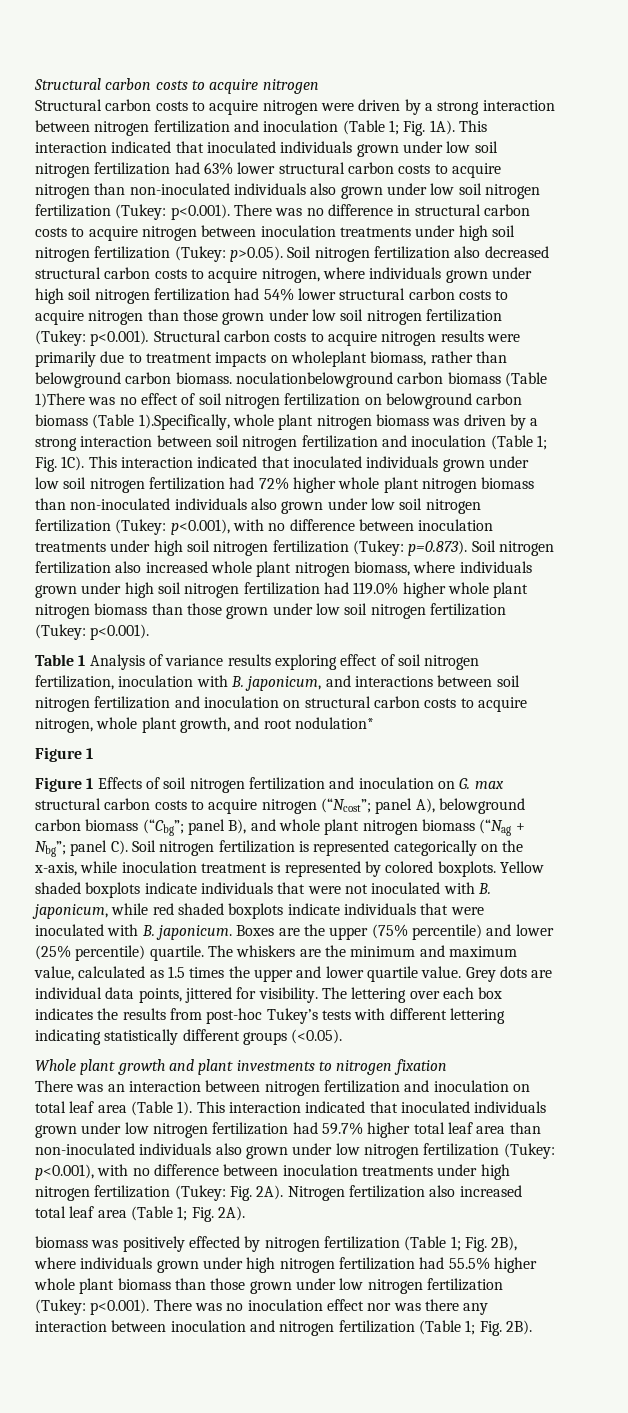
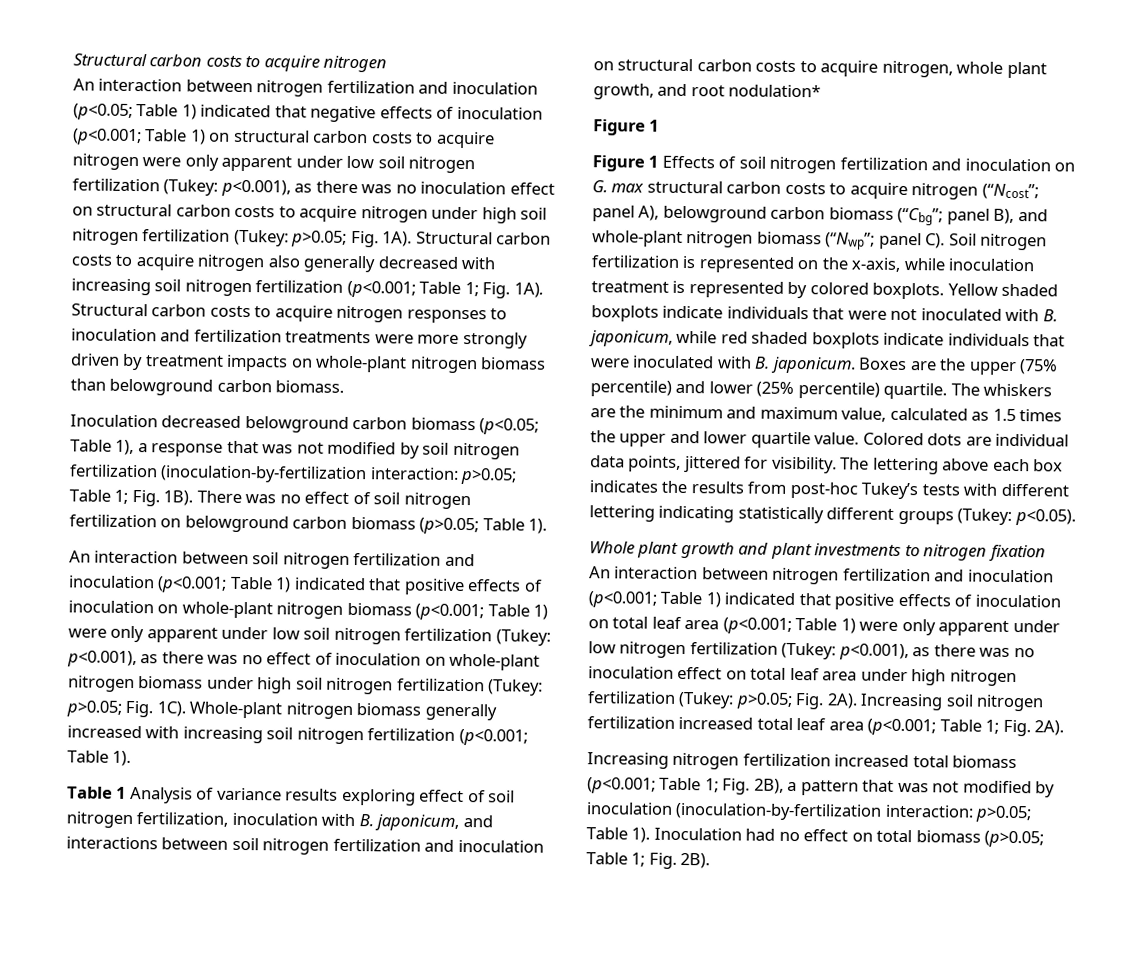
- Structural carbon costs to acquire nitrogen were driven by a strong interaction between nitrogen fertilization and inoculation (Table 1; Fig. 1A). This interaction indicated that inoculated individuals grown under low soil nitrogen fertilization had 63% lower structural carbon costs to acquire nitrogen than non-inoculated individuals also grown under low soil nitrogen fertilization (Tukey: p<0.001). There was no difference in structural carbon costs to acquire nitrogen between inoculation treatments under high soil nitrogen fertilization (Tukey: p>0.05). Soil nitrogen fertilization also decreased structural carbon costs to acquire nitrogen, where individuals grown under high soil nitrogen fertilization had 54% lower structural carbon costs to acquire nitrogen than those grown under low soil nitrogen fertilization (Tukey: p<0.001). Structural carbon costs to acquire nitrogen results were primarily due to treatment impacts on wholeplant biomass, rather than belowground carbon biomass. noculationbelowground carbon biomass (Table 1)There was no effect of soil nitrogen fertilization on belowground carbon biomass (Table 1).Specifically, whole plant nitrogen biomass was driven by a strong interaction between soil nitrogen fertilization and inoculation (Table 1; Fig. 1C). This interaction indicated that inoculated individuals grown under low soil nitrogen fertilization had 72% higher whole plant nitrogen biomass than non-inoculated individuals also grown under low soil nitrogen fertilization (Tukey: p<0.001), with no difference between inoculation treatments under high soil nitrogen fertilization (Tukey: p=0.873). Soil nitrogen fertilization also increased whole plant nitrogen biomass, where individuals grown under high soil nitrogen fertilization had 119.0% higher whole plant nitrogen biomass than those grown under low soil nitrogen fertilization (Tukey: p<0.001).
+ An interaction between nitrogen fertilization and inoculation (p<0.05; Table 1) indicated that negative effects of inoculation (p<0.001; Table 1) on structural carbon costs to acquire nitrogen were only apparent under low soil nitrogen fertilization (Tukey: p<0.001), as there was no inoculation effect on structural carbon costs to acquire nitrogen under high soil nitrogen fertilization (Tukey: p>0.05; Fig. 1A). Structural carbon costs to acquire nitrogen also generally decreased with increasing soil nitrogen fertilization (p<0.001; Table 1; Fig. 1A). Structural carbon costs to acquire nitrogen responses to inoculation and fertilization treatments were more strongly driven by treatment impacts on whole-plant nitrogen biomass than belowground carbon biomass.
+ Inoculation decreased belowground carbon biomass (p<0.05; Table 1), a response that was not modified by soil nitrogen fertilization (inoculation-by-fertilization interaction: p>0.05; Table 1; Fig. 1B). There was no effect of soil nitrogen fertilization on belowground carbon biomass (p>0.05; Table 1).
+ An interaction between soil nitrogen fertilization and inoculation (p<0.001; Table 1) indicated that positive effects of inoculation on whole-plant nitrogen biomass (p<0.001; Table 1) were only apparent under low soil nitrogen fertilization (Tukey: p<0.001), as there was no effect of inoculation on whole-plant nitrogen biomass under high soil nitrogen fertilization (Tukey: p>0.05; Fig. 1C). Whole-plant nitrogen biomass generally increased with increasing soil nitrogen fertilization (p<0.001; Table 1).
- Figure 1 Effects of soil nitrogen fertilization and inoculation on G. max structural carbon costs to acquire nitrogen (“Ncost”; panel A), belowground carbon biomass (“Cbg”; panel B), and whole plant nitrogen biomass (“Nag + Nbg”; panel C). Soil nitrogen fertilization is represented categorically on the x-axis, while inoculation treatment is represented by colored boxplots.
+ Figure 1 Effects of soil nitrogen fertilization and inoculation on G. max structural carbon costs to acquire nitrogen (“Ncost”; panel A), belowground carbon biomass (“Cbg”; panel B), and whole-plant nitrogen biomass (“Nwp”; panel C). Soil nitrogen fertilization is represented on the x-axis, while inoculation treatment is represented by colored boxplots.
- Grey dots are individual data points, jittered for visibility.
+ Colored dots are individual data points, jittered for visibility.
- The lettering over each box indicates the results from post-hoc Tukey’s tests with different lettering indicating statistically different groups (<0.05).
+ The lettering above each box indicates the results from post-hoc Tukey’s tests with different lettering indicating statistically different groups (Tukey: p<0.05).
- There was an interaction between nitrogen fertilization and inoculation on total leaf area (Table 1). This interaction indicated that inoculated individuals grown under low nitrogen fertilization had 59.7% higher total leaf area than non-inoculated individuals also grown under low nitrogen fertilization (Tukey: p<0.001), with no difference between inoculation treatments under high nitrogen fertilization (Tukey: Fig. 2A). Nitrogen fertilization also increased total leaf area (Table 1; Fig. 2A).
+ An interaction between nitrogen fertilization and inoculation (p<0.001; Table 1) indicated that positive effects of inoculation on total leaf area (p<0.001; Table 1) were only apparent under low nitrogen fertilization (Tukey: p<0.001), as there was no inoculation effect on total leaf area under high nitrogen fertilization (Tukey: p>0.05; Fig. 2A). Increasing soil nitrogen fertilization increased total leaf area (p<0.001; Table 1; Fig. 2A).
- biomass was positively effected by nitrogen fertilization (Table 1; Fig. 2B), where individuals grown under high nitrogen fertilization had 55.5% higher whole plant biomass than those grown under low nitrogen fertilization (Tukey: p<0.001). There was no inoculation effect nor was there any interaction between inoculation and nitrogen fertilization (Table 1; Fig. 2B).
+ Increasing nitrogen fertilization increased total biomass (p<0.001; Table 1; Fig. 2B), a pattern that was not modified by inoculation (inoculation-by-fertilization interaction: p>0.05; Table 1). Inoculation had no effect on total biomass (p>0.05; Table 1; Fig. 2B).

